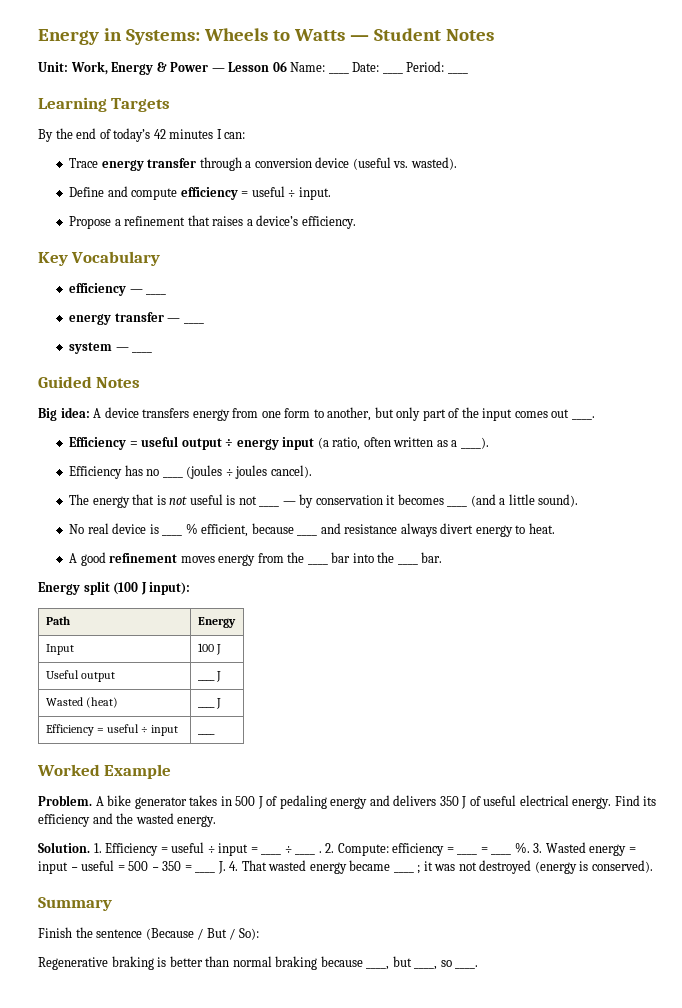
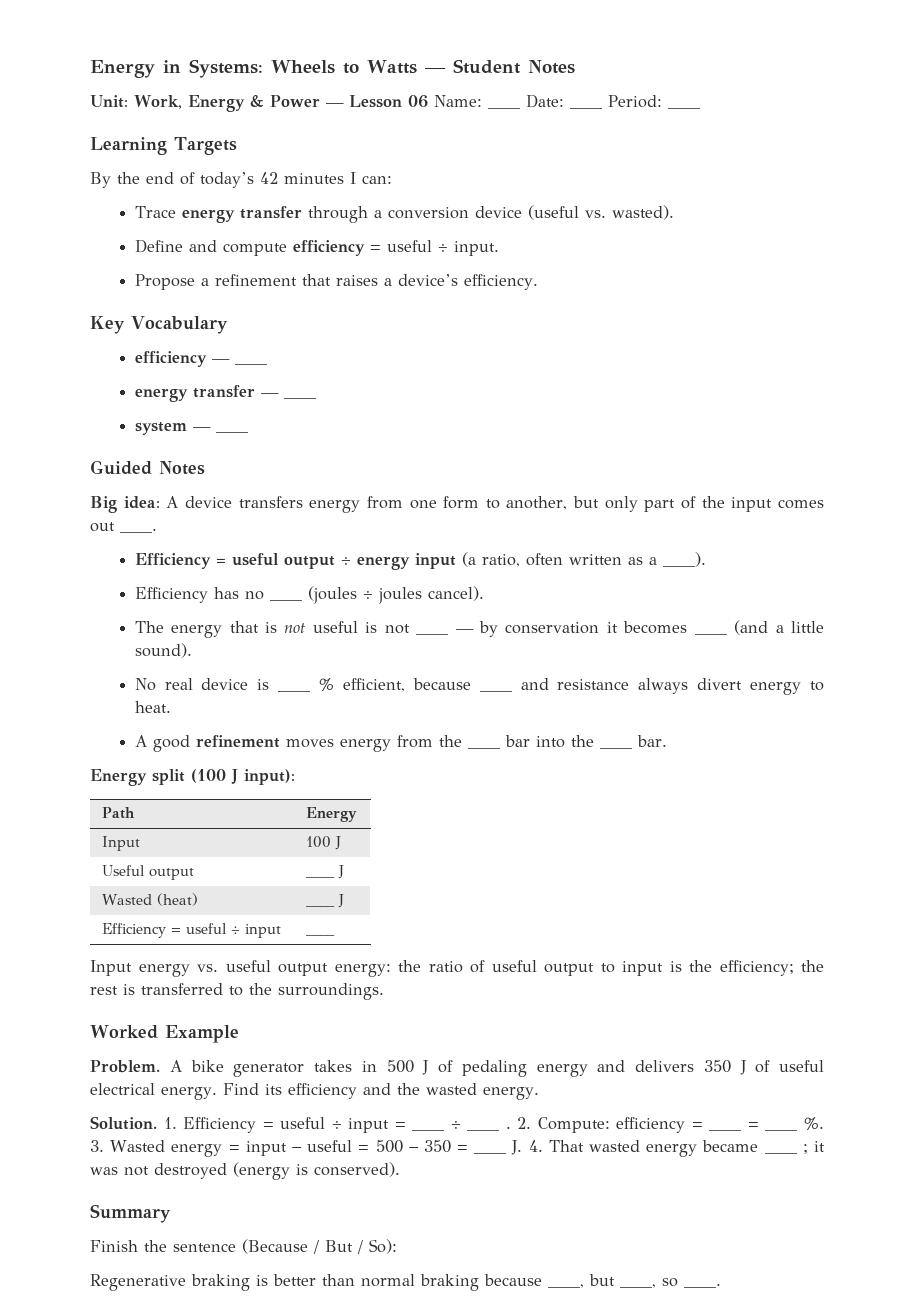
+ Input energy vs. useful output energy: the ratio of useful output to input is the efficiency; the rest is transferred to the surroundings.

